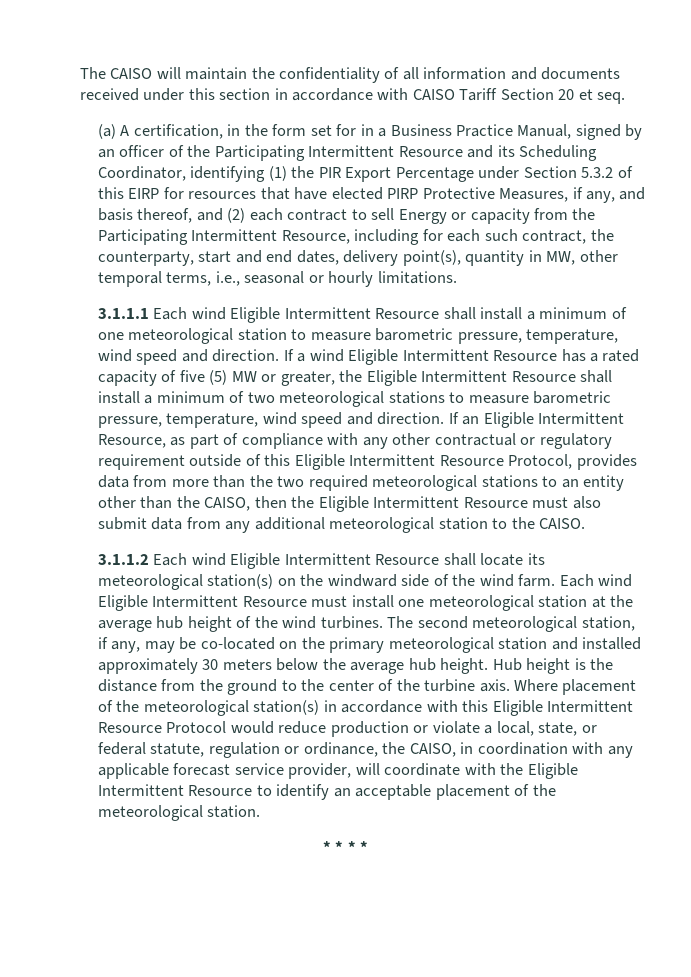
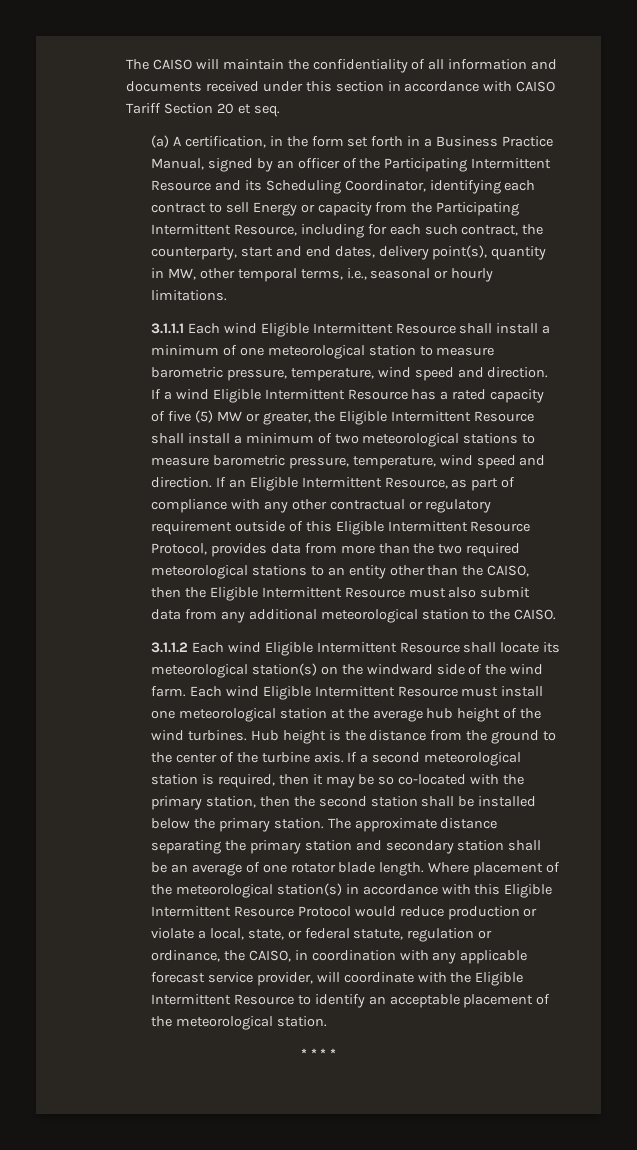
- (a) A certification, in the form set for in a Business Practice Manual, signed by an officer of the Participating Intermittent Resource and its Scheduling Coordinator, identifying (1) the PIR Export Percentage under Section 5.3.2 of this EIRP for resources that have elected PIRP Protective Measures, if any, and basis thereof, and (2) each contract to sell Energy or capacity from the Participating Intermittent Resource, including for each such contract, the counterparty, start and end dates, delivery point(s), quantity in MW, other temporal terms, i.e., seasonal or hourly limitations.
+ (a) A certification, in the form set forth in a Business Practice Manual, signed by an officer of the Participating Intermittent Resource and its Scheduling Coordinator, identifying each contract to sell Energy or capacity from the Participating Intermittent Resource, including for each such contract, the counterparty, start and end dates, delivery point(s), quantity in MW, other temporal terms, i.e., seasonal or hourly limitations.
- The second meteorological station, if any, may be co-located on the primary meteorological station and installed approximately 30 meters below the average hub height.
+ If a second meteorological station is required, then it may be so co-located with the primary station, then the second station shall be installed below the primary station. The approximate distance separating the primary station and secondary station shall be an average of one rotator blade length.

